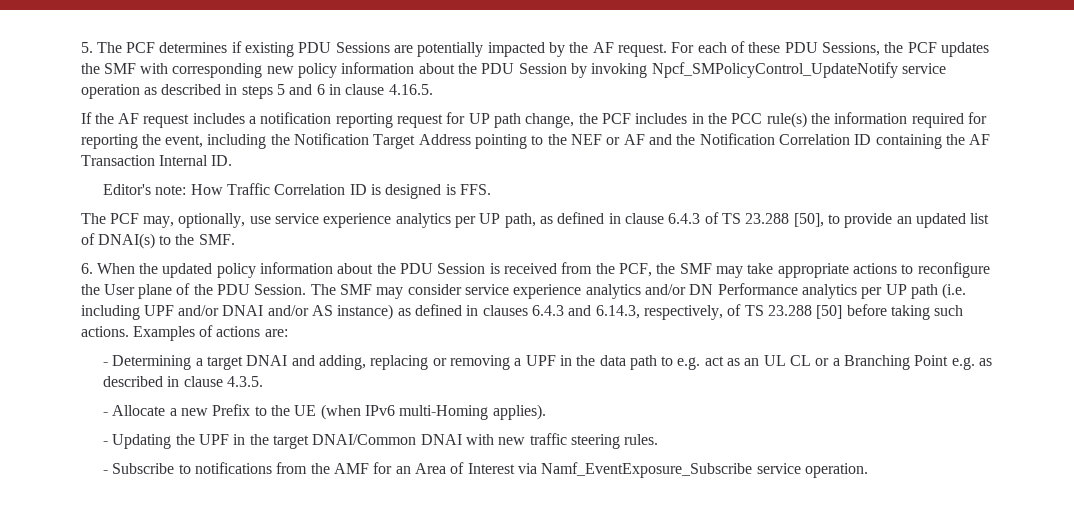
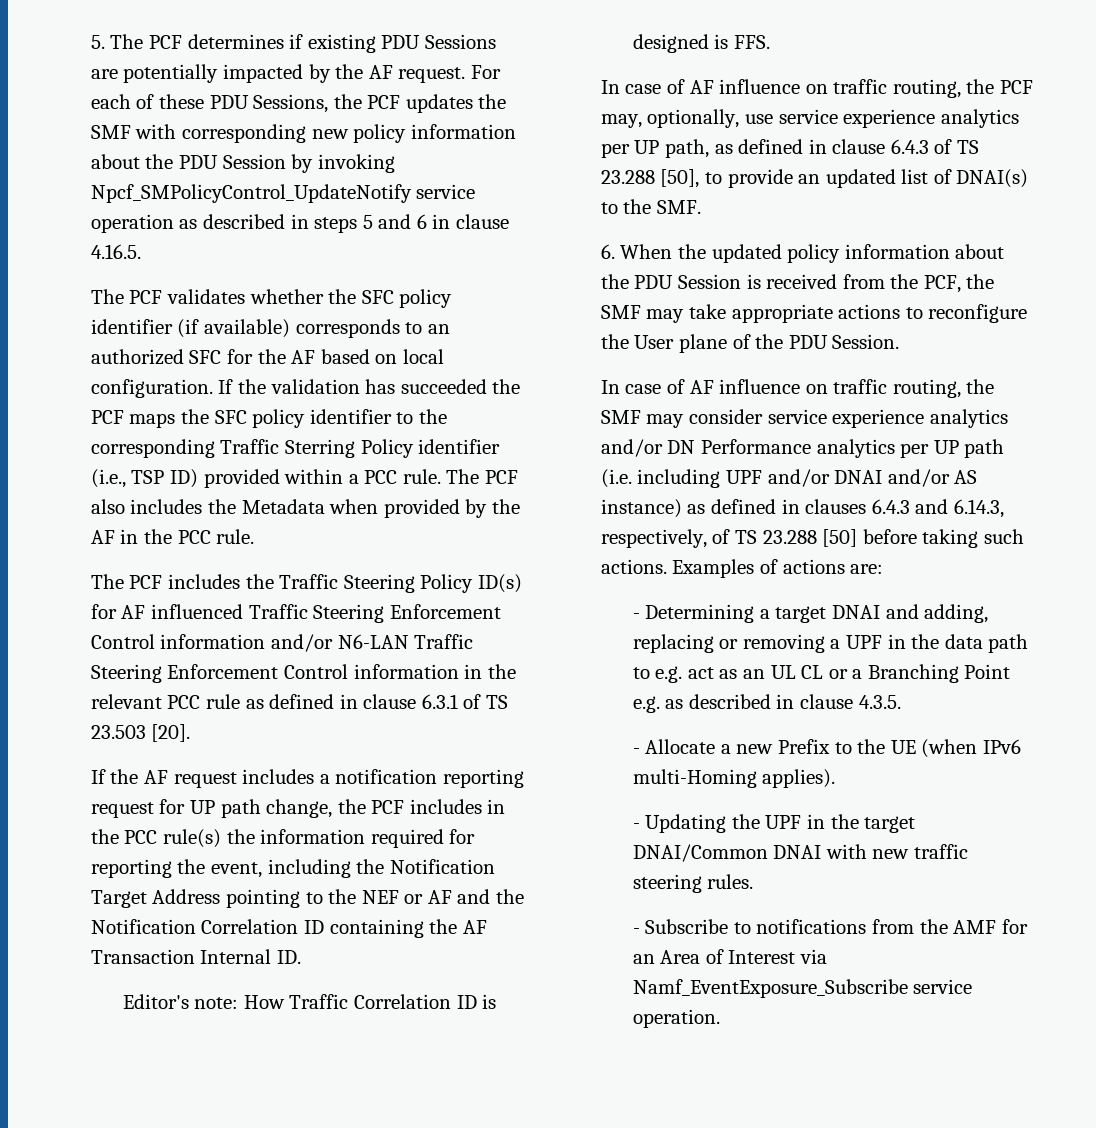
+ The PCF validates whether the SFC policy identifier (if available) corresponds to an authorized SFC for the AF based on local configuration. If the validation has succeeded the PCF maps the SFC policy identifier to the corresponding Traffic Sterring Policy identifier (i.e., TSP ID) provided within a PCC rule. The PCF also includes the Metadata when provided by the AF in the PCC rule.
+ The PCF includes the Traffic Steering Policy ID(s) for AF influenced Traffic Steering Enforcement Control information and/or N6-LAN Traffic Steering Enforcement Control information in the relevant PCC rule as defined in clause 6.3.1 of TS 23.503 [20].
- The PCF may, optionally, use service experience analytics per UP path, as defined in clause 6.4.3 of TS 23.288 [50], to provide an updated list of DNAI(s) to the SMF.
+ In case of AF influence on traffic routing, the PCF may, optionally, use service experience analytics per UP path, as defined in clause 6.4.3 of TS 23.288 [50], to provide an updated list of DNAI(s) to the SMF.
- 6. When the updated policy information about the PDU Session is received from the PCF, the SMF may take appropriate actions to reconfigure the User plane of the PDU Session. The SMF may consider service experience analytics and/or DN Performance analytics per UP path (i.e. including UPF and/or DNAI and/or AS instance) as defined in clauses 6.4.3 and 6.14.3, respectively, of TS 23.288 [50] before taking such actions.
+ 6. When the updated policy information about the PDU Session is received from the PCF, the SMF may take appropriate actions to reconfigure the User plane of the PDU Session.
+ In case of AF influence on traffic routing, the SMF may consider service experience analytics and/or DN Performance analytics per UP path (i.e. including UPF and/or DNAI and/or AS instance) as defined in clauses 6.4.3 and 6.14.3, respectively, of TS 23.288 [50] before taking such actions.

